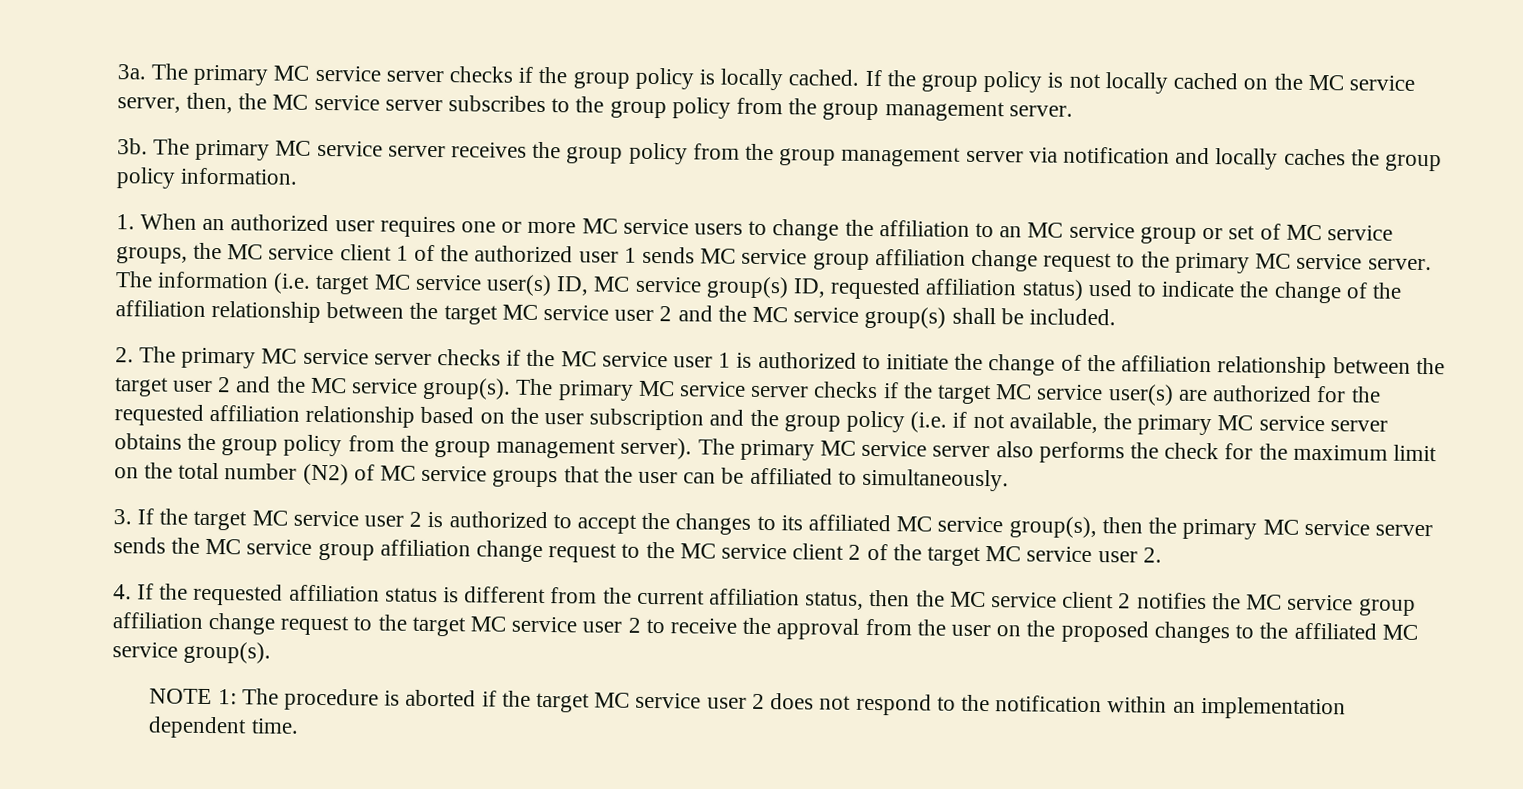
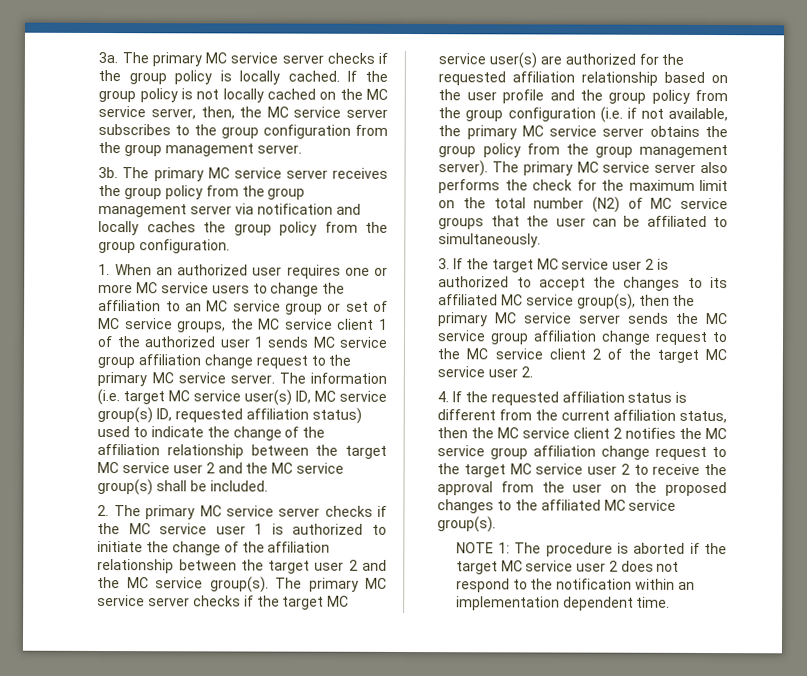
- If the group policy is not locally cached on the MC service server, then, the MC service server subscribes to the group policy from the group management server.
+ If the group policy is not locally cached on the MC service server, then, the MC service server subscribes to the group configuration from the group management server.
- The primary MC service server receives the group policy from the group management server via notification and locally caches the group policy information.
+ The primary MC service server receives the group policy from the group management server via notification and locally caches the group policy from the group configuration.
- The primary MC service server checks if the target MC service user(s) are authorized for the requested affiliation relationship based on the user subscription and the group policy (i.e. if not available, the primary MC service server obtains the group policy from the group management server).
+ The primary MC service server checks if the target MC service user(s) are authorized for the requested affiliation relationship based on the user profile and the group policy from the group configuration (i.e. if not available, the primary MC service server obtains the group policy from the group management server).

